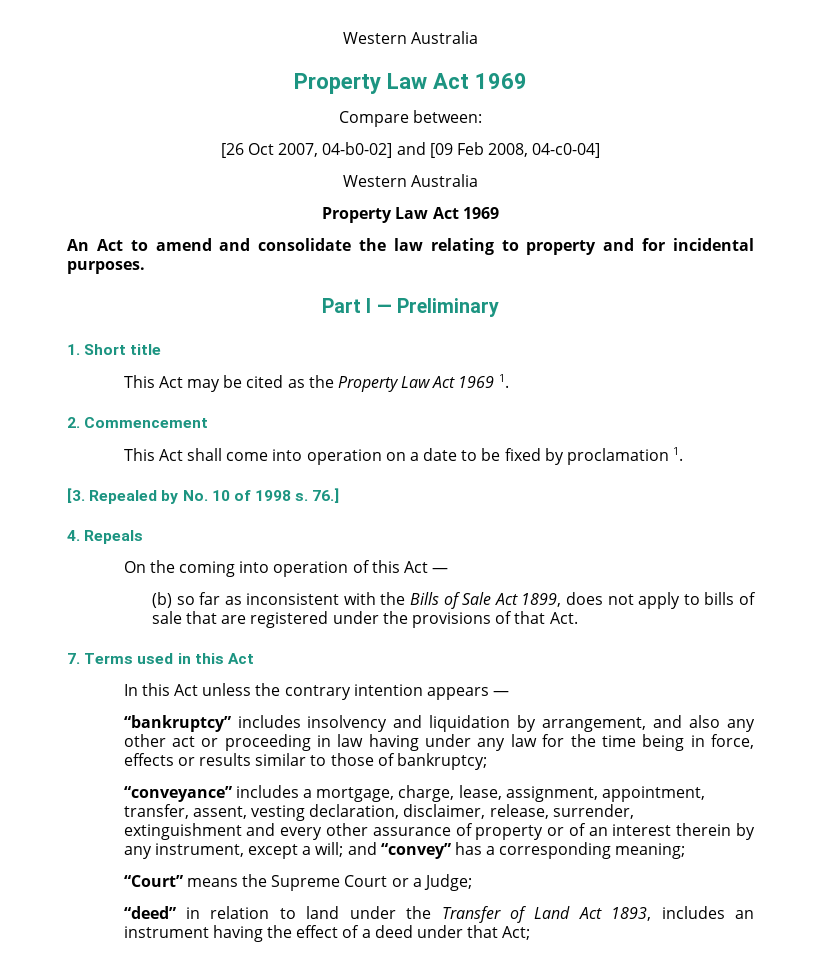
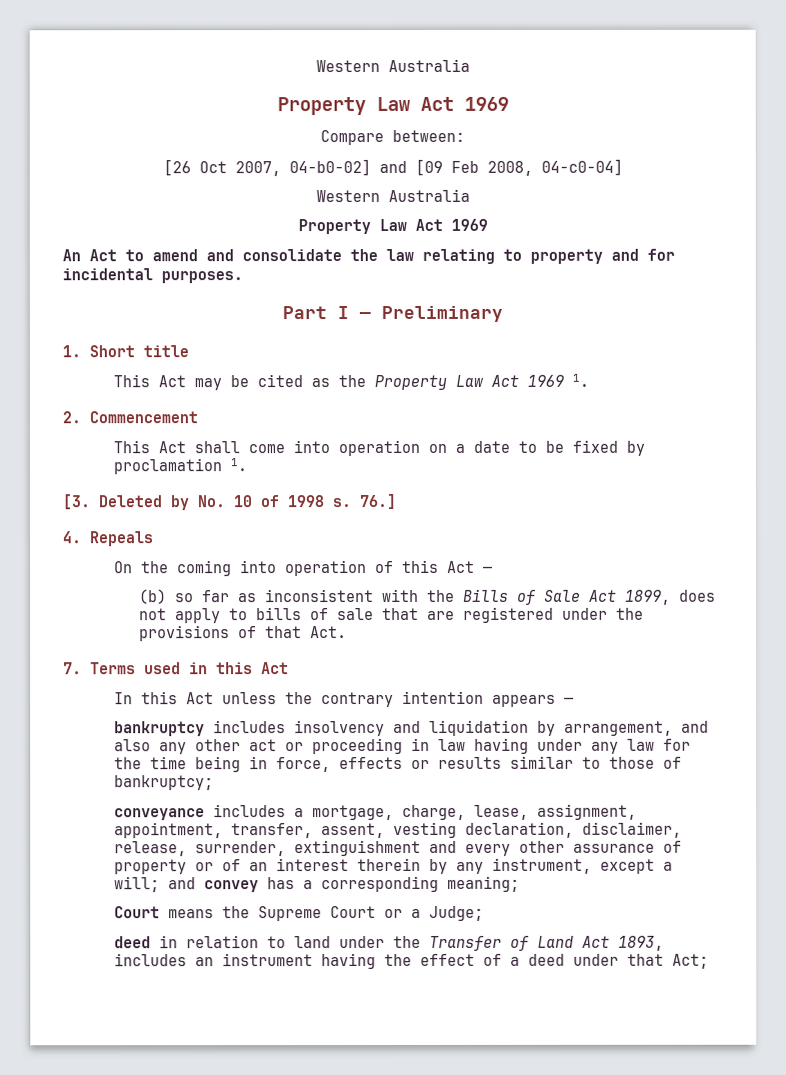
- [3. Repealed by No. 10 of 1998 s.
+ [3. Deleted by No. 10 of 1998 s.
- “bankruptcy” includes insolvency and liquidation by arrangement, and also any other act or proceeding in law having under any law for the time being in force, effects or results similar to those of bankruptcy;
+ bankruptcy includes insolvency and liquidation by arrangement, and also any other act or proceeding in law having under any law for the time being in force, effects or results similar to those of bankruptcy;
- “conveyance” includes a mortgage, charge, lease, assignment, appointment, transfer, assent, vesting declaration, disclaimer, release, surrender, extinguishment and every other assurance of property or of an interest therein by any instrument, except a will; and “convey” has a corresponding meaning;
+ conveyance includes a mortgage, charge, lease, assignment, appointment, transfer, assent, vesting declaration, disclaimer, release, surrender, extinguishment and every other assurance of property or of an interest therein by any instrument, except a will; and convey has a corresponding meaning;
- “Court” means the Supreme Court or a Judge;
+ Court means the Supreme Court or a Judge;
- “deed” in relation to land under the Transfer of Land Act 1893, includes an instrument having the effect of a deed under that Act;
+ deed in relation to land under the Transfer of Land Act 1893, includes an instrument having the effect of a deed under that Act;

